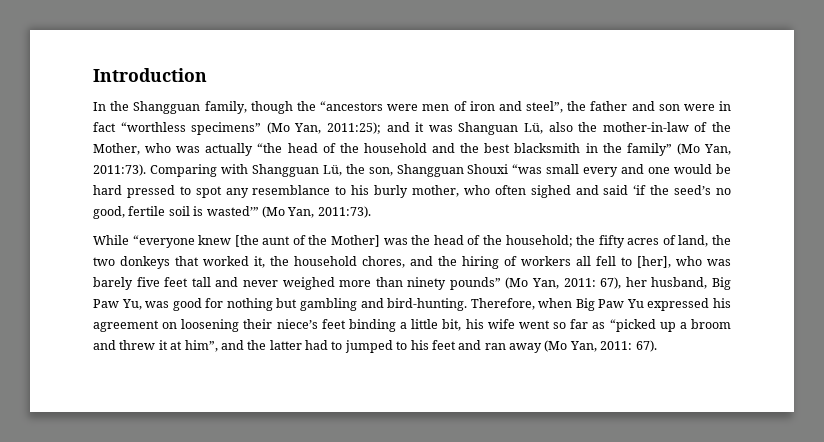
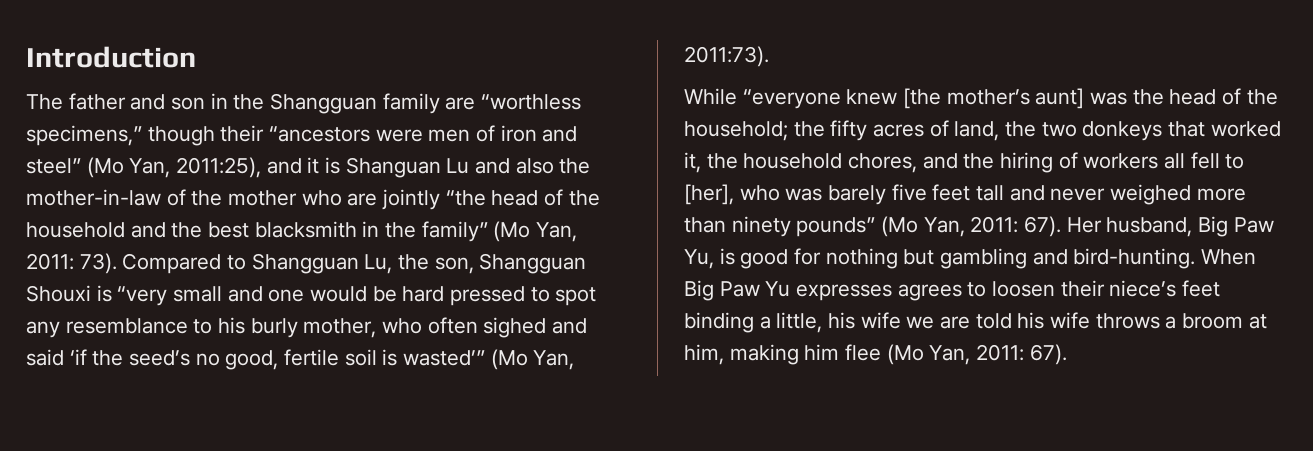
- In the Shangguan family, though the “ancestors were men of iron and steel”, the father and son were in fact “worthless specimens” (Mo Yan, 2011:25); and it was Shanguan Lü, also the mother-in-law of the Mother, who was actually “the head of the household and the best blacksmith in the family” (Mo Yan, 2011:73). Comparing with Shangguan Lü, the son, Shangguan Shouxi “was small every and one would be hard pressed to spot any resemblance to his burly mother, who often sighed and said ‘if the seed’s no good, fertile soil is wasted’” (Mo Yan, 2011:73).
+ The father and son in the Shangguan family are “worthless specimens,” though their “ancestors were men of iron and steel” (Mo Yan, 2011:25), and it is Shanguan Lu and also the mother-in-law of the mother who are jointly “the head of the household and the best blacksmith in the family” (Mo Yan, 2011: 73). Compared to Shangguan Lu, the son, Shangguan Shouxi is “very small and one would be hard pressed to spot any resemblance to his burly mother, who often sighed and said ‘if the seed’s no good, fertile soil is wasted’” (Mo Yan, 2011:73).
- While “everyone knew [the aunt of the Mother] was the head of the household; the fifty acres of land, the two donkeys that worked it, the household chores, and the hiring of workers all fell to [her], who was barely five feet tall and never weighed more than ninety pounds” (Mo Yan, 2011: 67), her husband, Big Paw Yu, was good for nothing but gambling and bird-hunting.
+ While “everyone knew [the mother’s aunt] was the head of the household; the fifty acres of land, the two donkeys that worked it, the household chores, and the hiring of workers all fell to [her], who was barely five feet tall and never weighed more than ninety pounds” (Mo Yan, 2011: 67). Her husband, Big Paw Yu, is good for nothing but gambling and bird-hunting.
- Therefore, when Big Paw Yu expressed his agreement on loosening their niece’s feet binding a little bit, his wife went so far as “picked up a broom and threw it at him”, and the latter had to jumped to his feet and ran away (Mo Yan, 2011: 67).
+ When Big Paw Yu expresses agrees to loosen their niece’s feet binding a little, his wife we are told his wife throws a broom at him, making him flee (Mo Yan, 2011: 67).

